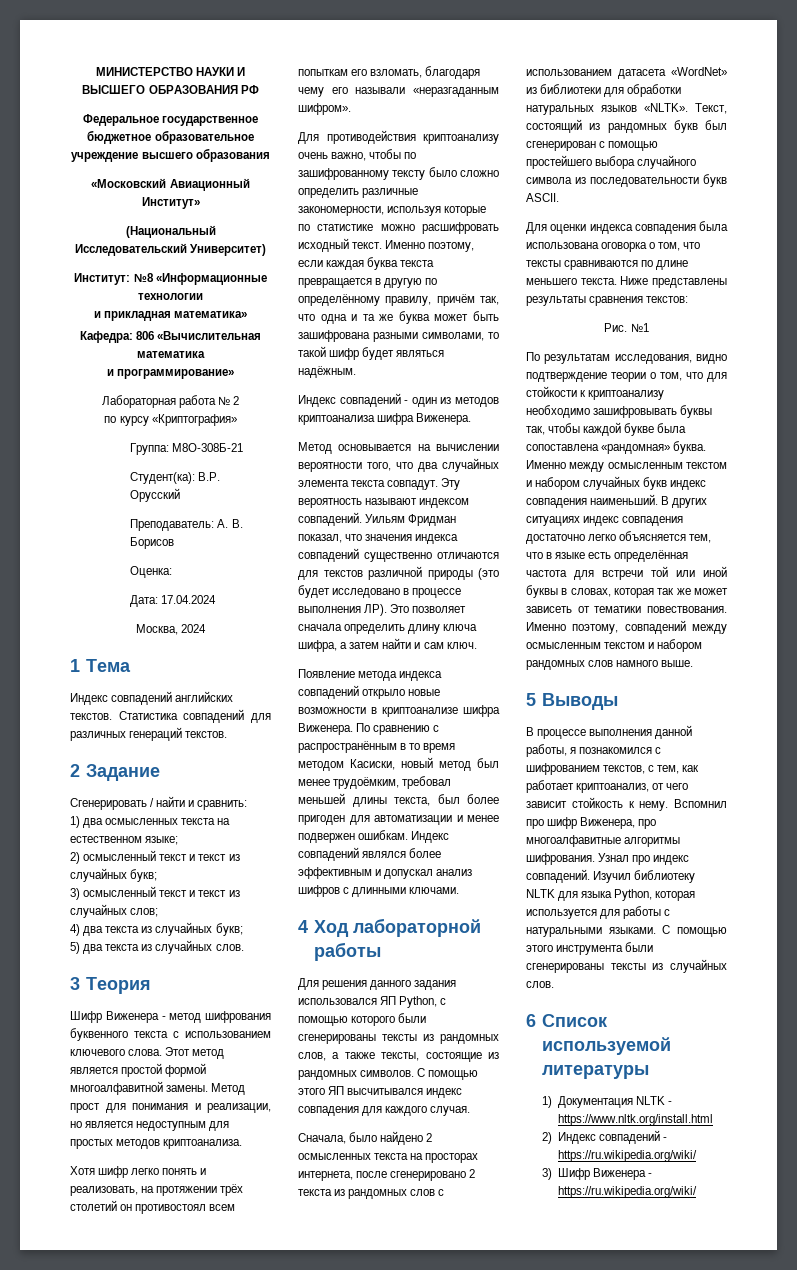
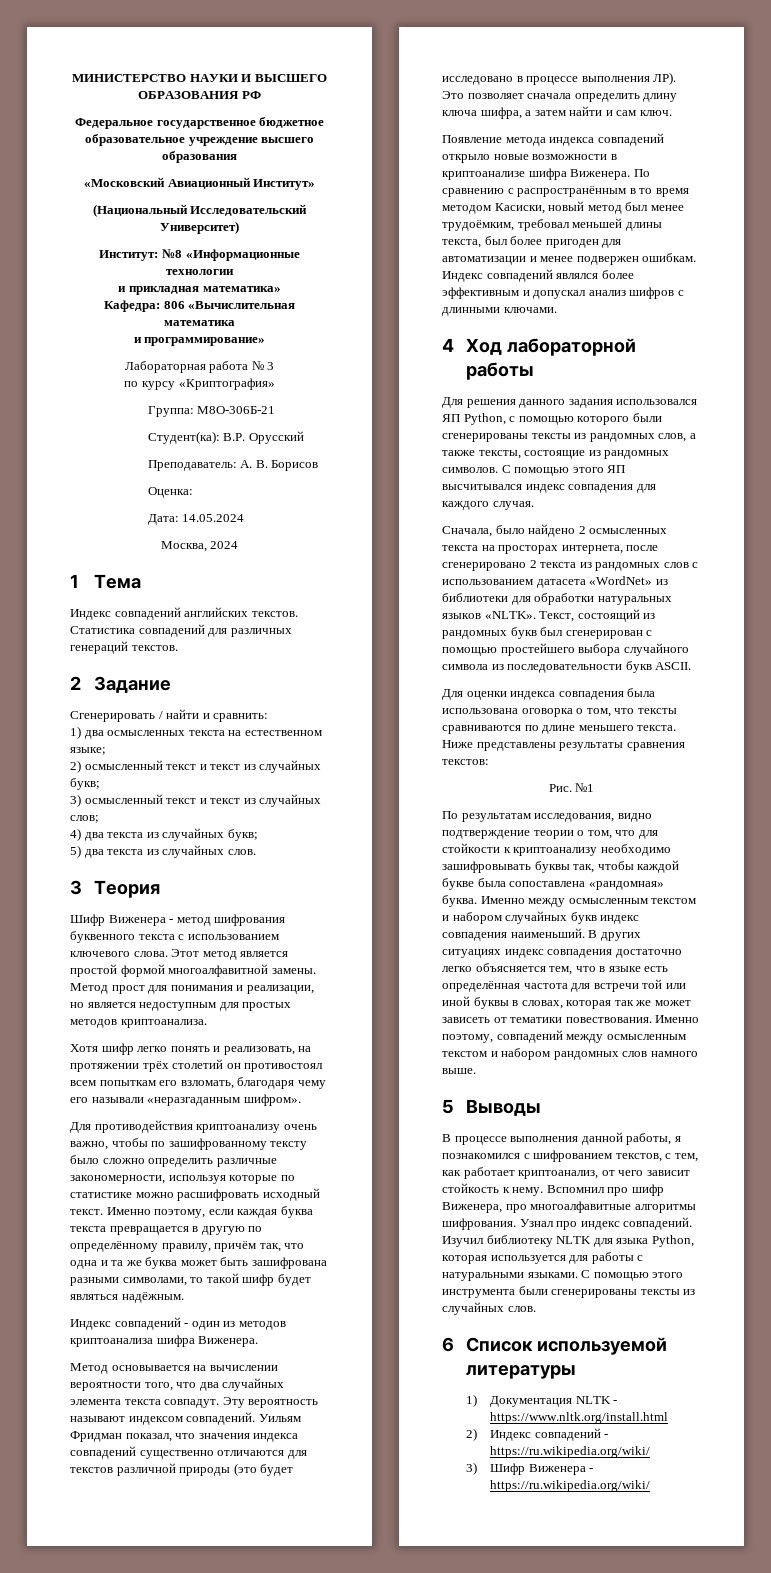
- Лабораторная работа № 2
+ Лабораторная работа № 3
- Группа: М8О-308Б-21
+ Группа: М8О-306Б-21
- Дата: 17.04.2024
+ Дата: 14.05.2024

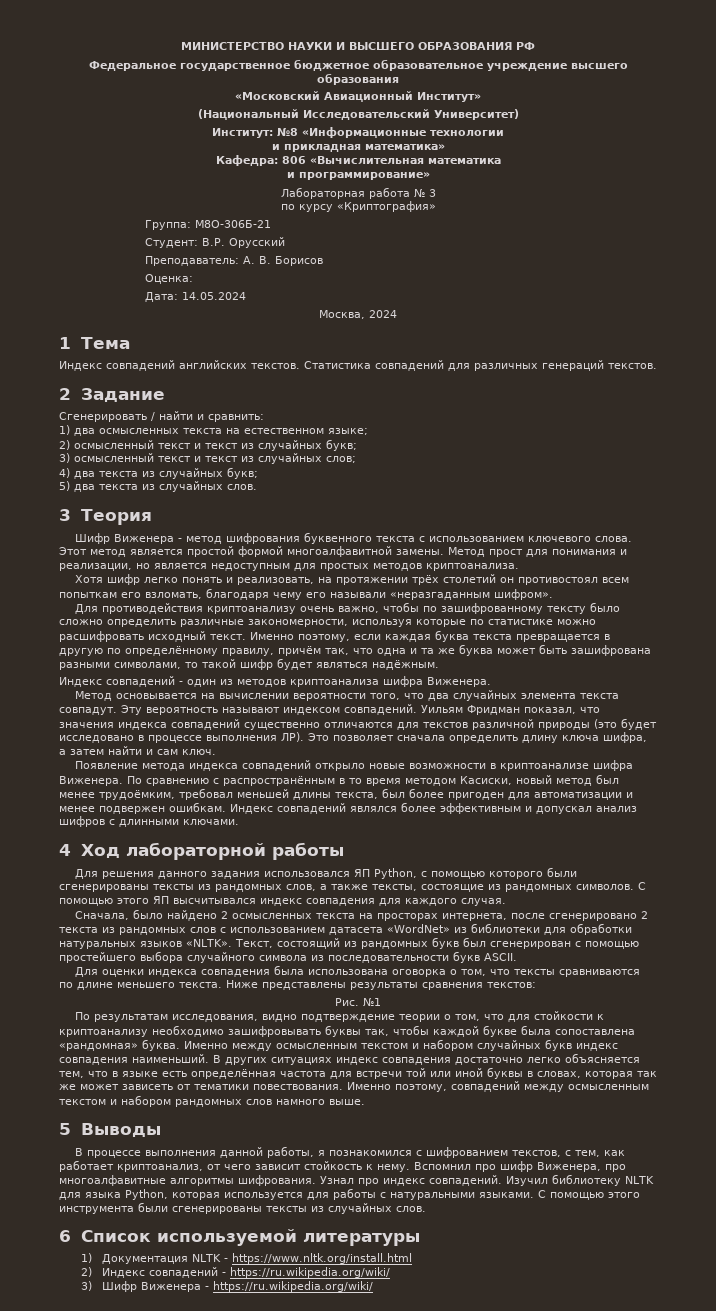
- Студент(ка): В.Р. Орусский
+ Студент: В.Р. Орусский

